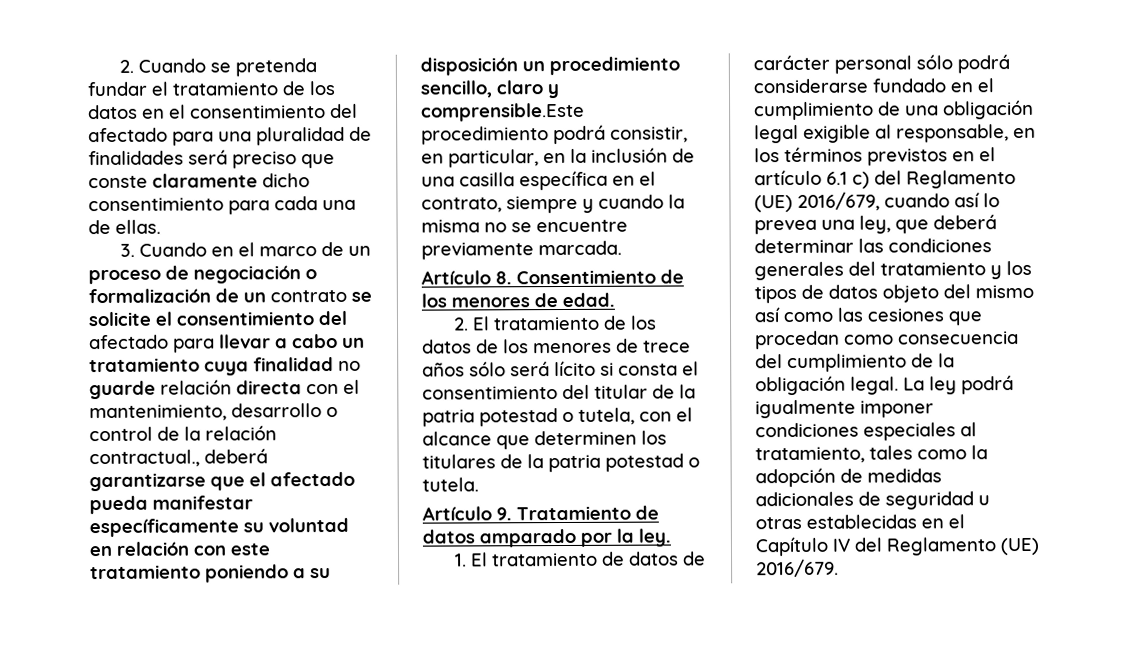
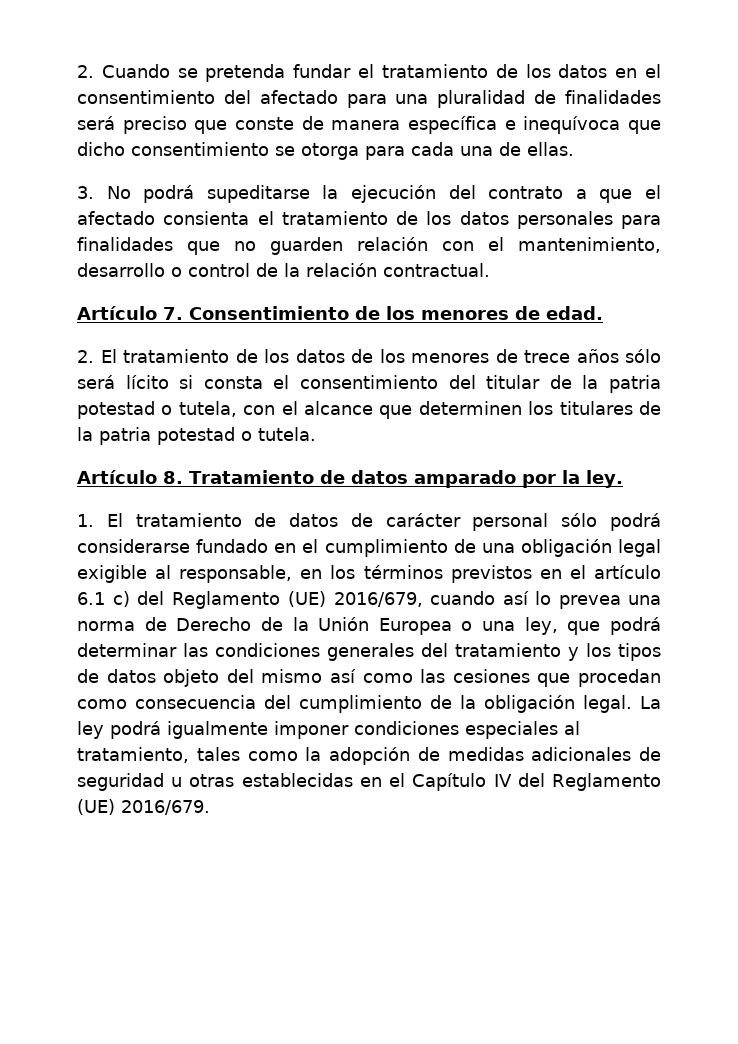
- 2. Cuando se pretenda fundar el tratamiento de los datos en el consentimiento del afectado para una pluralidad de finalidades será preciso que conste claramente dicho consentimiento para cada una de ellas.
+ 2. Cuando se pretenda fundar el tratamiento de los datos en el consentimiento del afectado para una pluralidad de finalidades será preciso que conste de manera específica e inequívoca que dicho consentimiento se otorga para cada una de ellas.
- 3. Cuando en el marco de un proceso de negociación o formalización de un contrato se solicite el consentimiento del afectado para llevar a cabo un tratamiento cuya finalidad no guarde relación directa con el mantenimiento, desarrollo o control de la relación contractual., deberá garantizarse que el afectado pueda manifestar específicamente su voluntad en relación con este tratamiento poniendo a su disposición un procedimiento sencillo, claro y comprensible.Este procedimiento podrá consistir, en particular, en la inclusión de una casilla específica en el contrato, siempre y cuando la misma no se encuentre previamente marcada.
- Artículo 8. Consentimiento de los menores de edad.
+ 3. No podrá supeditarse la ejecución del contrato a que el afectado consienta el tratamiento de los datos personales para finalidades que no guarden relación con el mantenimiento, desarrollo o control de la relación contractual.
+ Artículo 7. Consentimiento de los menores de edad.
- Artículo 9. Tratamiento de datos amparado por la ley.
+ Artículo 8. Tratamiento de datos amparado por la ley.
- 1. El tratamiento de datos de carácter personal sólo podrá considerarse fundado en el cumplimiento de una obligación legal exigible al responsable, en los términos previstos en el artículo 6.1 c) del Reglamento (UE) 2016/679, cuando así lo prevea una ley, que deberá determinar las condiciones generales del tratamiento y los tipos de datos objeto del mismo así como las cesiones que procedan como consecuencia del cumplimiento de la obligación legal.
+ 1. El tratamiento de datos de carácter personal sólo podrá considerarse fundado en el cumplimiento de una obligación legal exigible al responsable, en los términos previstos en el artículo 6.1 c) del Reglamento (UE) 2016/679, cuando así lo prevea una norma de Derecho de la Unión Europea o una ley, que podrá determinar las condiciones generales del tratamiento y los tipos de datos objeto del mismo así como las cesiones que procedan como consecuencia del cumplimiento de la obligación legal.

